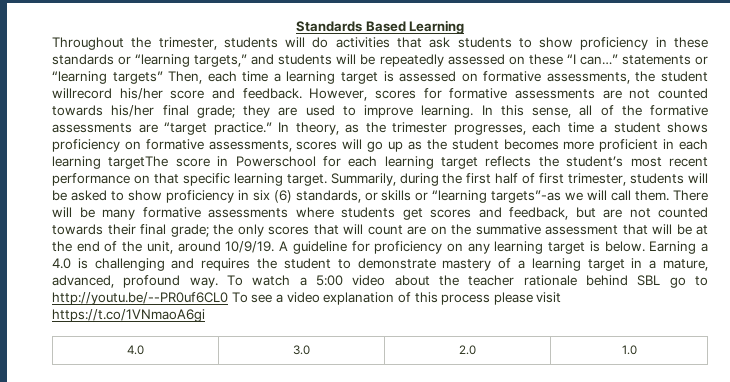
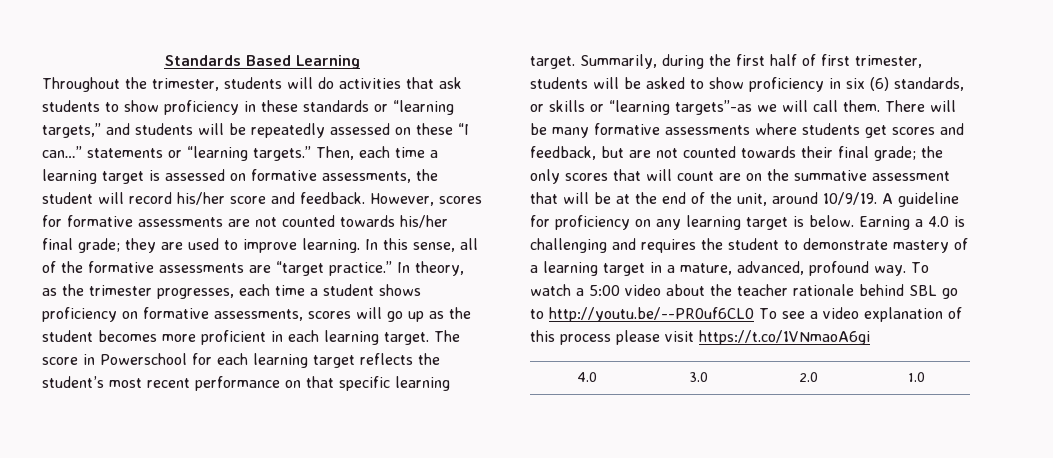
- Throughout the trimester, students will do activities that ask students to show proficiency in these standards or “learning targets,” and students will be repeatedly assessed on these “I can…” statements or “learning targets” Then, each time a learning target is assessed on formative assessments, the student willrecord his/her score and feedback.
+ Throughout the trimester, students will do activities that ask students to show proficiency in these standards or “learning targets,” and students will be repeatedly assessed on these “I can…” statements or “learning targets.” Then, each time a learning target is assessed on formative assessments, the student will record his/her score and feedback.
- In theory, as the trimester progresses, each time a student shows proficiency on formative assessments, scores will go up as the student becomes more proficient in each learning targetThe score in Powerschool for each learning target reflects the student’s most recent performance on that specific learning target.
+ In theory, as the trimester progresses, each time a student shows proficiency on formative assessments, scores will go up as the student becomes more proficient in each learning target. The score in Powerschool for each learning target reflects the student’s most recent performance on that specific learning target.

